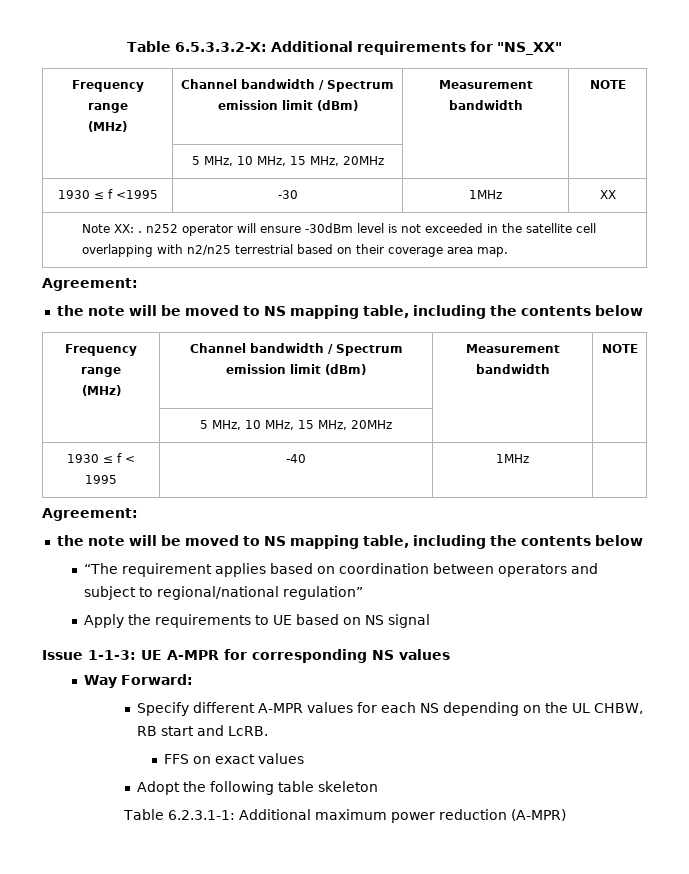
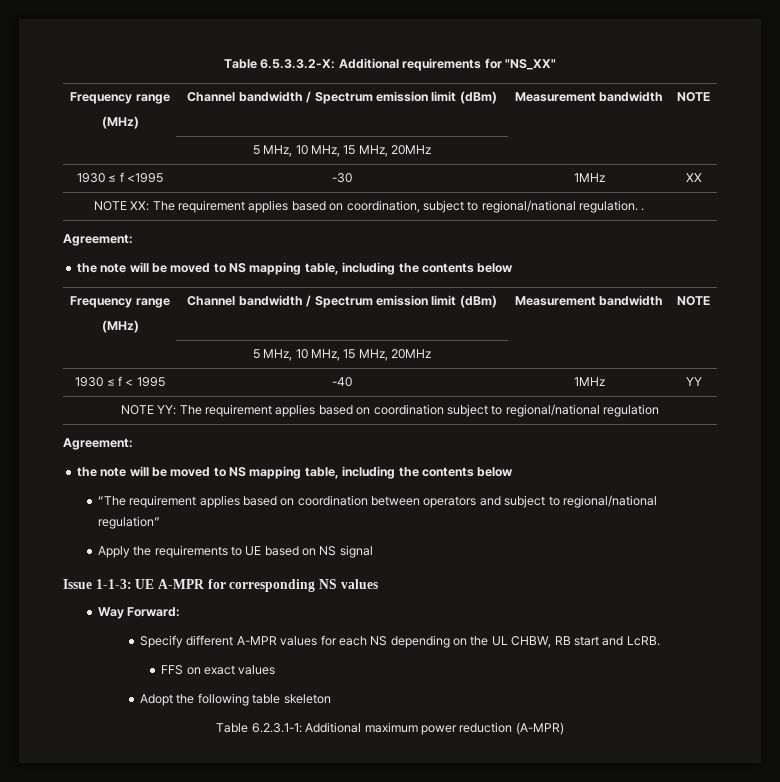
- Note XX: . n252 operator will ensure -30dBm level is not exceeded in the satellite cell overlapping with n2/n25 terrestrial based on their coverage area map.
+ NOTE XX: The requirement applies based on coordination, subject to regional/national regulation. .
- 1930 ≤ f < 1995 | -40 | 1MHz |
+ 1930 ≤ f < 1995 | -40 | 1MHz | YY
+ NOTE YY: The requirement applies based on coordination subject to regional/national regulation

